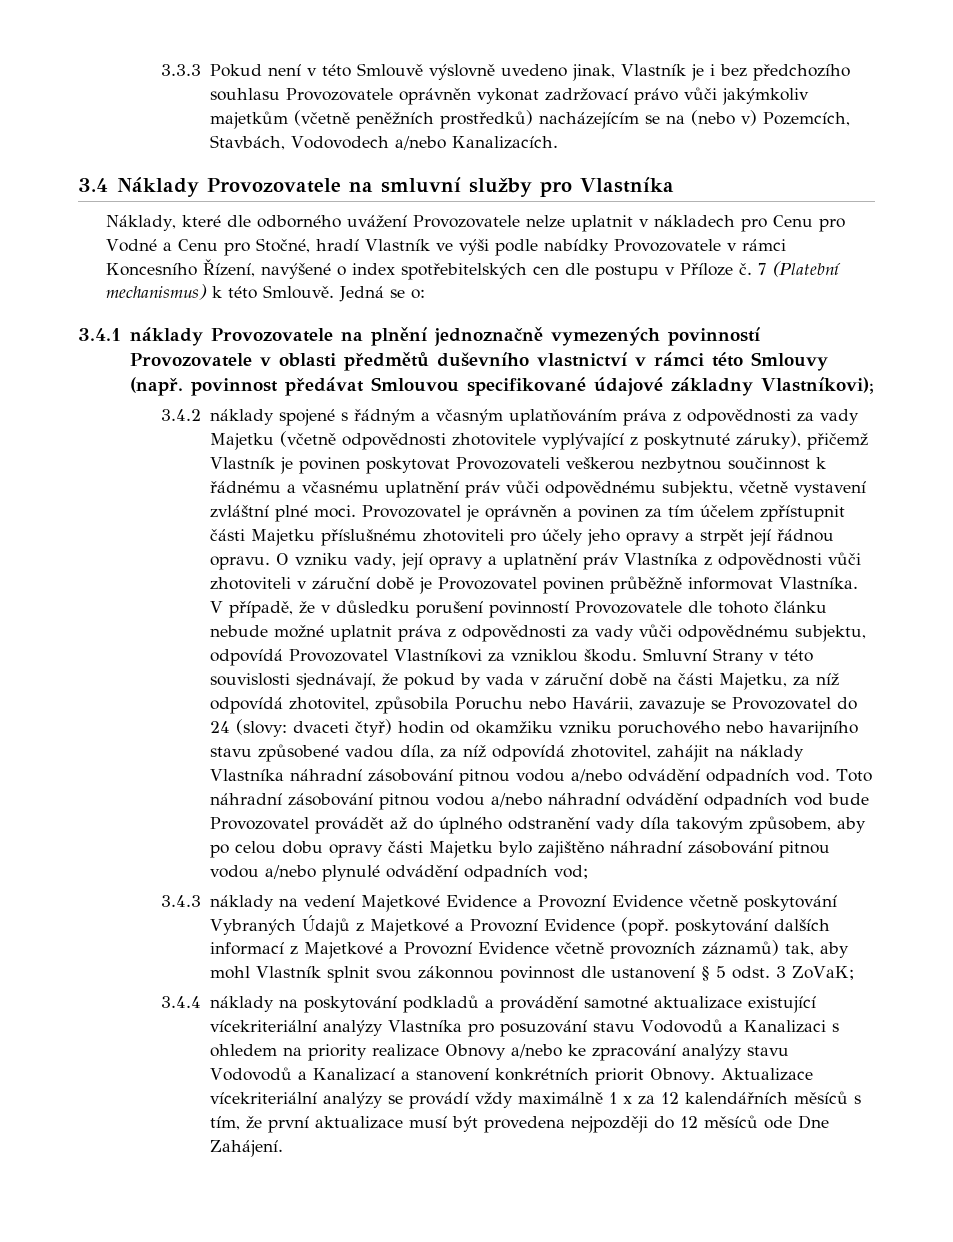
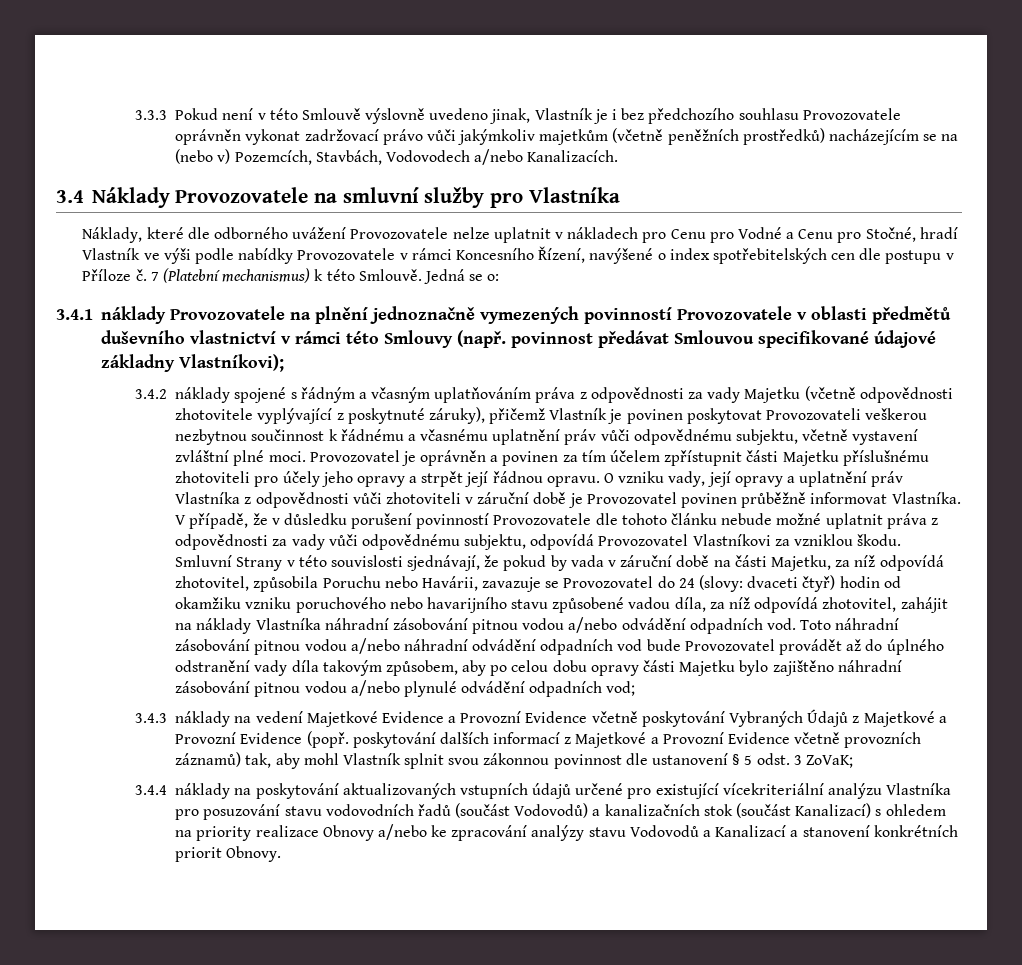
- 3.4.4 náklady na poskytování podkladů a provádění samotné aktualizace existující vícekriteriální analýzy Vlastníka pro posuzování stavu Vodovodů a Kanalizaci s ohledem na priority realizace Obnovy a/nebo ke zpracování analýzy stavu Vodovodů a Kanalizací a stanovení konkrétních priorit Obnovy. Aktualizace vícekriteriální analýzy se provádí vždy maximálně 1 x za 12 kalendářních měsíců s tím, že první aktualizace musí být provedena nejpozději do 12 měsíců ode Dne Zahájení.
+ 3.4.4 náklady na poskytování aktualizovaných vstupních údajů určené pro existující vícekriteriální analýzu Vlastníka pro posuzování stavu vodovodních řadů (součást Vodovodů) a kanalizačních stok (součást Kanalizací) s ohledem na priority realizace Obnovy a/nebo ke zpracování analýzy stavu Vodovodů a Kanalizací a stanovení konkrétních priorit Obnovy.

